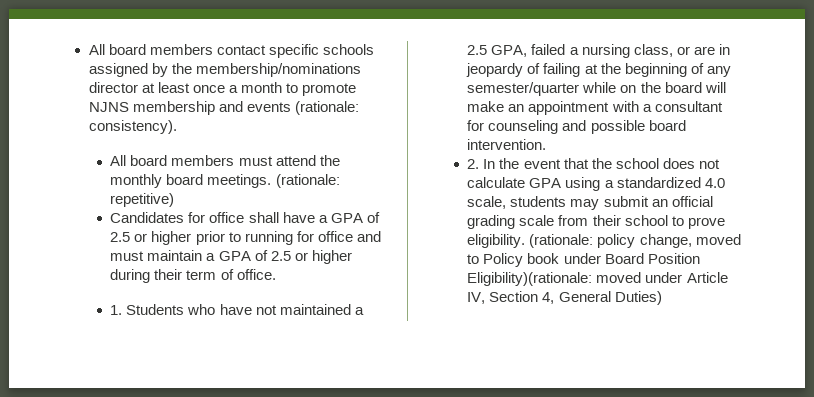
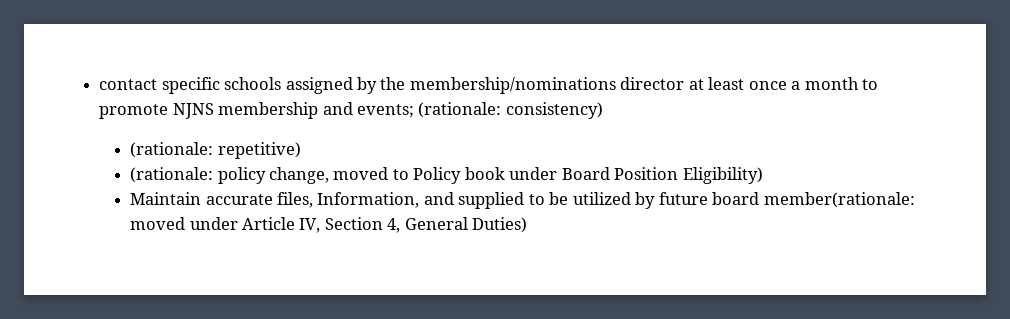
- All board members contact specific schools assigned by the membership/nominations director at least once a month to promote NJNS membership and events (rationale: consistency).
- All board members must attend the monthly board meetings. (rationale: repetitive)
- Candidates for office shall have a GPA of 2.5 or higher prior to running for office and must maintain a GPA of 2.5 or higher during their term of office.
- 1. Students who have not maintained a 2.5 GPA, failed a nursing class, or are in jeopardy of failing at the beginning of any semester/quarter while on the board will make an appointment with a consultant for counseling and possible board intervention.
- 2. In the event that the school does not calculate GPA using a standardized 4.0 scale, students may submit an official grading scale from their school to prove eligibility. (rationale: policy change, moved to Policy book under Board Position Eligibility)(rationale: moved under Article IV, Section 4, General Duties)
+ contact specific schools assigned by the membership/nominations director at least once a month to promote NJNS membership and events; (rationale: consistency)
+ (rationale: repetitive)
+ (rationale: policy change, moved to Policy book under Board Position Eligibility)
+ Maintain accurate files, Information, and supplied to be utilized by future board member(rationale: moved under Article IV, Section 4, General Duties)

